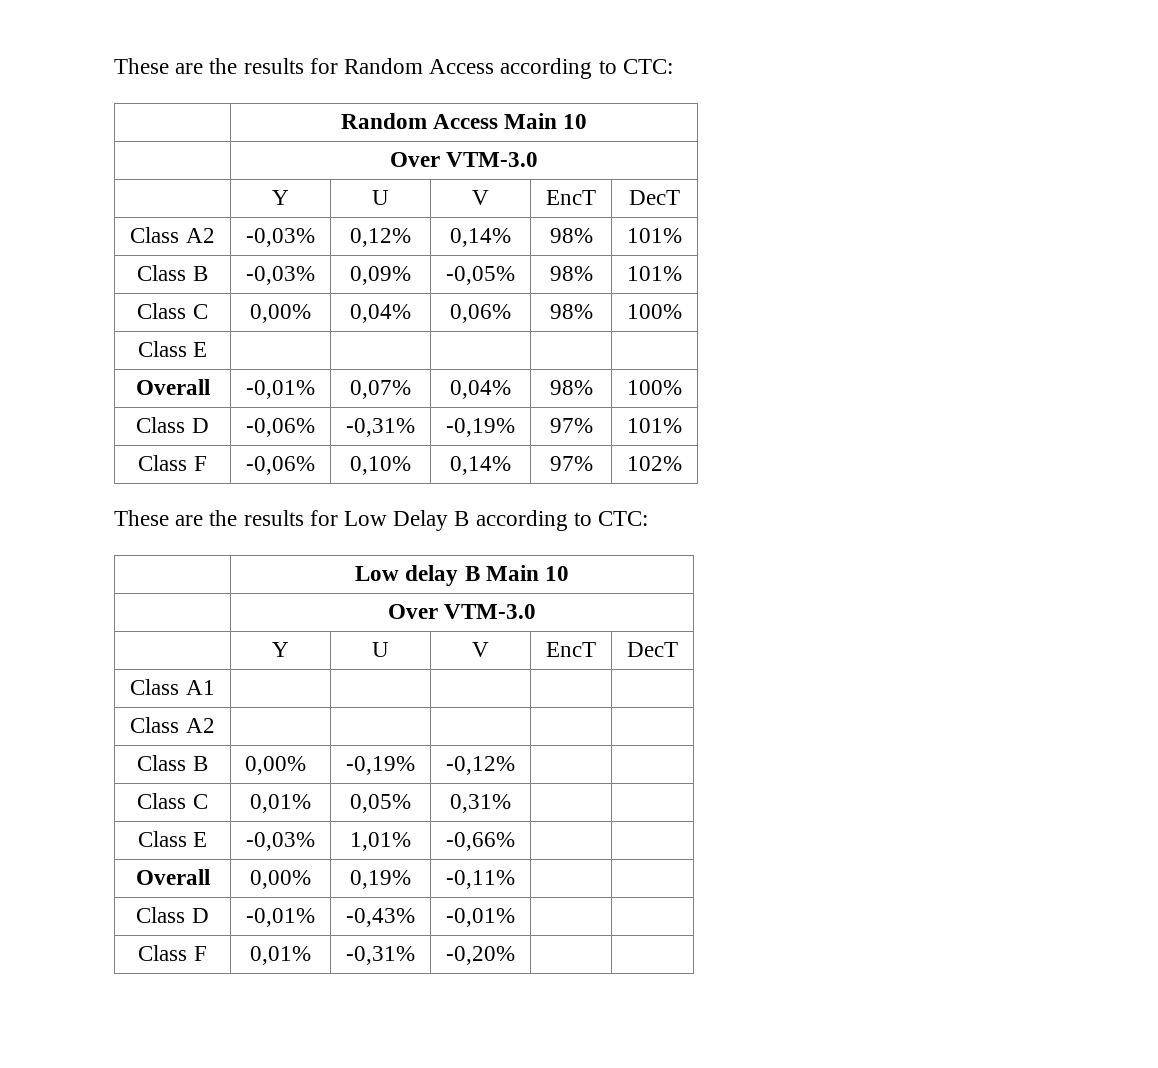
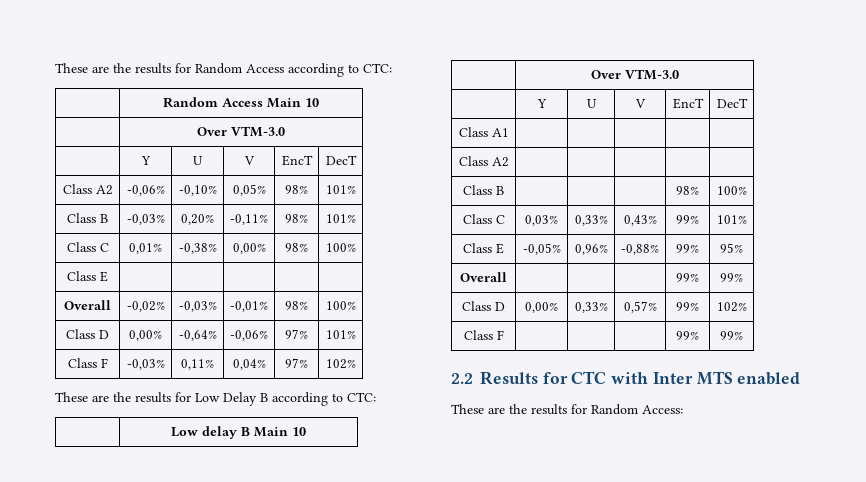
- Class A2 | -0,03% | 0,12% | 0,14% | 98% | 101%
+ Class A2 | -0,06% | -0,10% | 0,05% | 98% | 101%
- Class B | -0,03% | 0,09% | -0,05% | 98% | 101%
+ Class B | -0,03% | 0,20% | -0,11% | 98% | 101%
- Class C | 0,00% | 0,04% | 0,06% | 98% | 100%
+ Class C | 0,01% | -0,38% | 0,00% | 98% | 100%
- Overall | -0,01% | 0,07% | 0,04% | 98% | 100%
+ Overall | -0,02% | -0,03% | -0,01% | 98% | 100%
- Class D | -0,06% | -0,31% | -0,19% | 97% | 101%
+ Class D | 0,00% | -0,64% | -0,06% | 97% | 101%
- Class F | -0,06% | 0,10% | 0,14% | 97% | 102%
+ Class F | -0,03% | 0,11% | 0,04% | 97% | 102%
- Class B | 0,00% | -0,19% | -0,12% | |
- Class C | 0,01% | 0,05% | 0,31% | |
- Class E | -0,03% | 1,01% | -0,66% | |
- Overall | 0,00% | 0,19% | -0,11% | |
- Class D | -0,01% | -0,43% | -0,01% | |
- Class F | 0,01% | -0,31% | -0,20% | |
+ Class B | | | | 98% | 100%
+ Class C | 0,03% | 0,33% | 0,43% | 99% | 101%
+ Class E | -0,05% | 0,96% | -0,88% | 99% | 95%
+ Overall | | | | 99% | 99%
+ Class D | 0,00% | 0,33% | 0,57% | 99% | 102%
+ Class F | | | | 99% | 99%
+ 2.2 Results for CTC with Inter MTS enabled
+ These are the results for Random Access:

